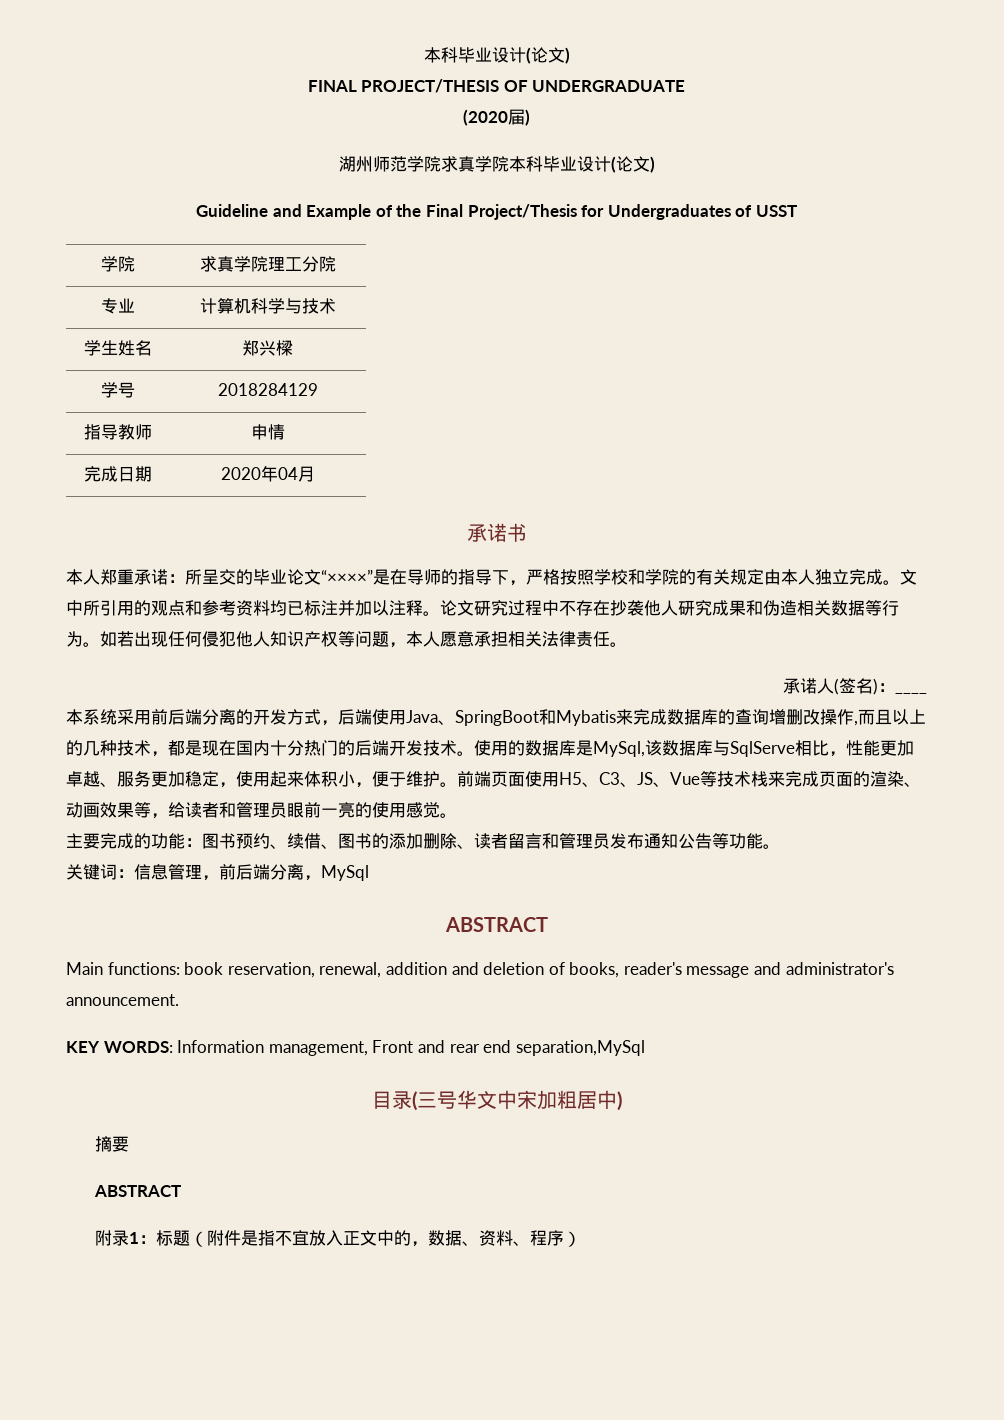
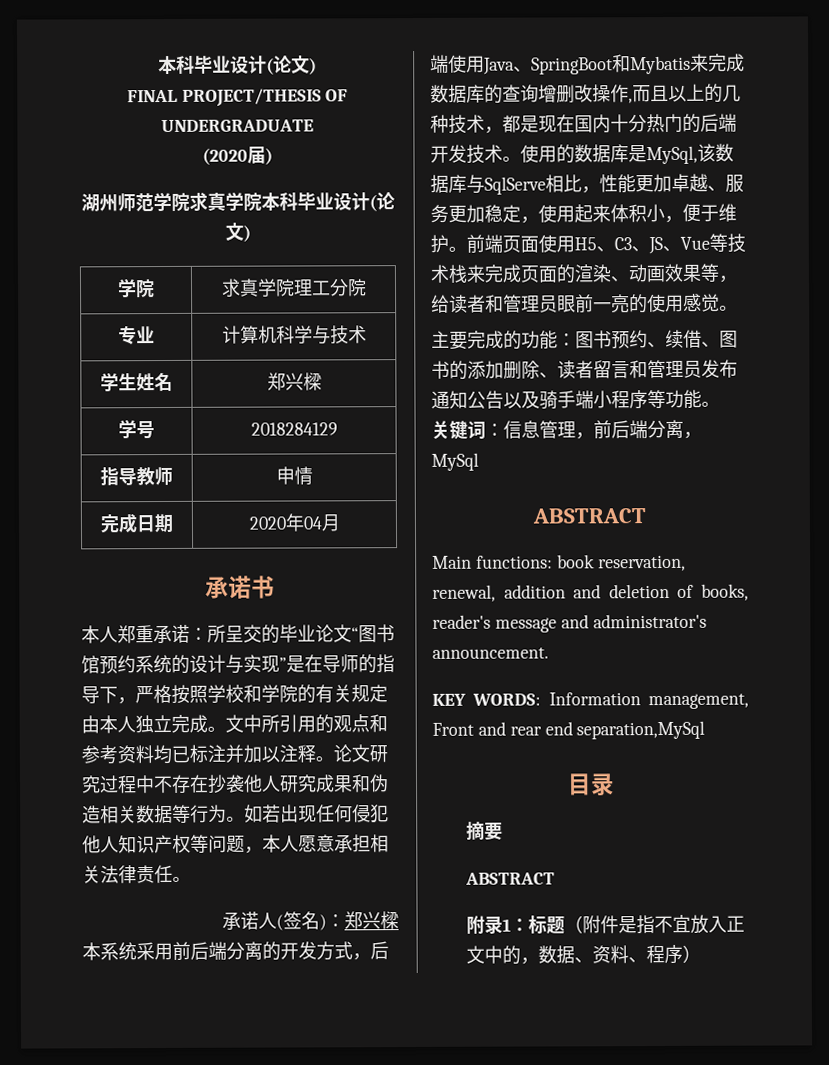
- Guideline and Example of the Final Project/Thesis for Undergraduates of USST
- 本人郑重承诺：所呈交的毕业论文“××××”是在导师的指导下，严格按照学校和学院的有关规定由本人独立完成。
+ 本人郑重承诺：所呈交的毕业论文“图书馆预约系统的设计与实现”是在导师的指导下，严格按照学校和学院的有关规定由本人独立完成。
- 承诺人(签名)：____
+ 承诺人(签名)：郑兴樑
- 主要完成的功能：图书预约、续借、图书的添加删除、读者留言和管理员发布通知公告等功能。
+ 主要完成的功能：图书预约、续借、图书的添加删除、读者留言和管理员发布通知公告以及骑手端小程序等功能。
- 目录(三号华文中宋加粗居中)
+ 目录

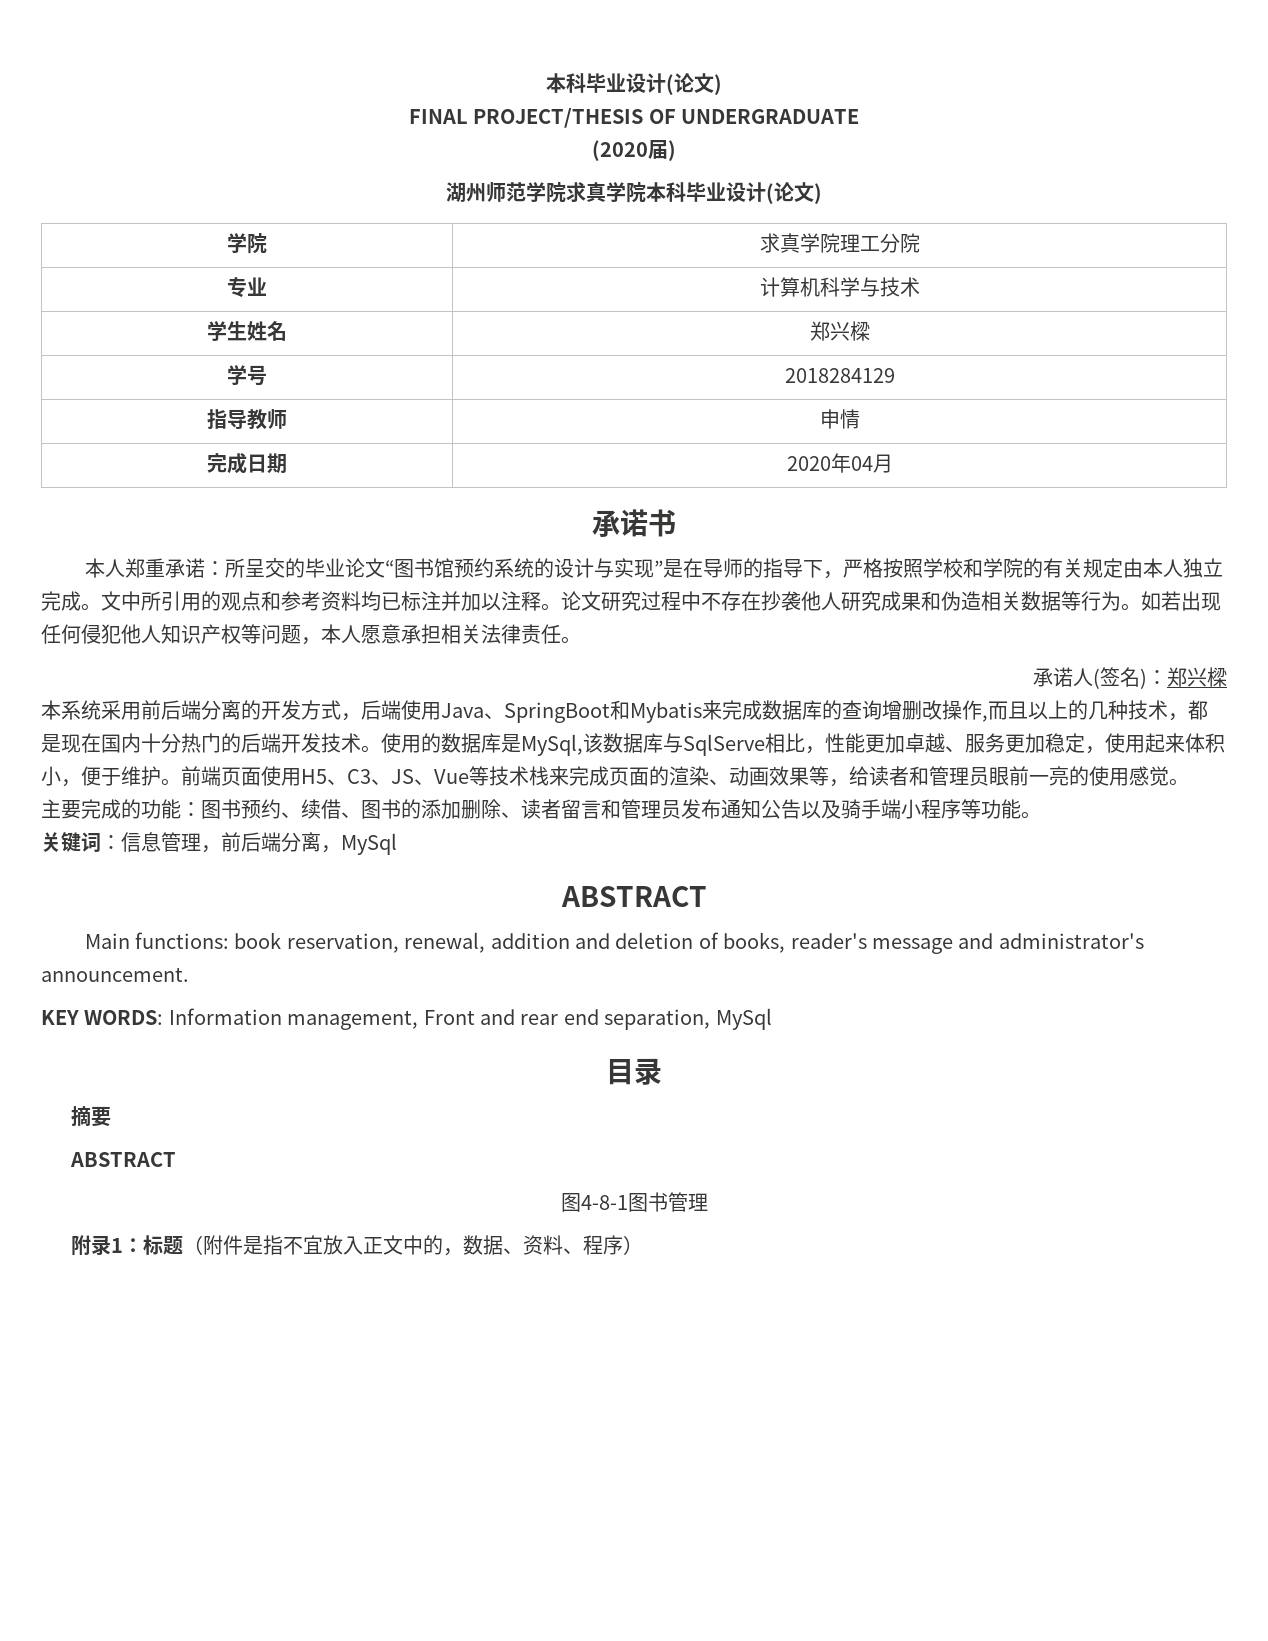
- KEY WORDS: Information management, Front and rear end separation,MySql
+ KEY WORDS: Information management, Front and rear end separation, MySql
+ 图4-8-1图书管理

